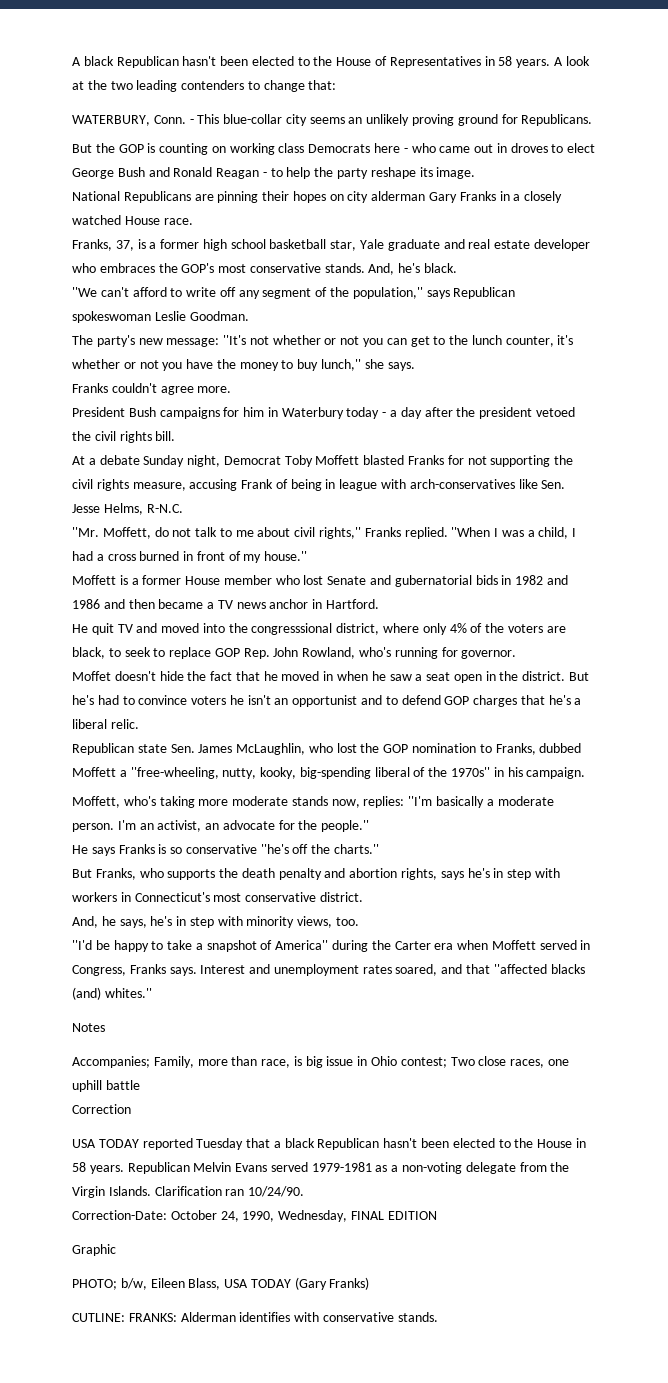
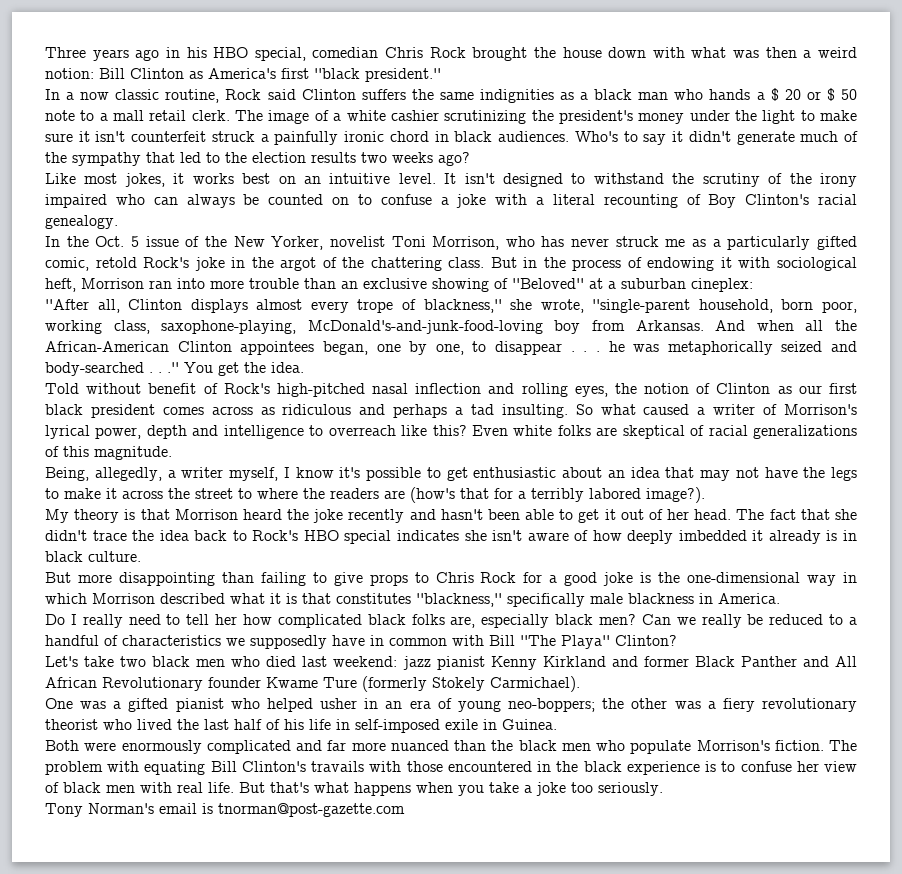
- A black Republican hasn't been elected to the House of Representatives in 58 years. A look at the two leading contenders to change that:
- WATERBURY, Conn. - This blue-collar city seems an unlikely proving ground for Republicans.
- But the GOP is counting on working class Democrats here - who came out in droves to elect George Bush and Ronald Reagan - to help the party reshape its image.
- National Republicans are pinning their hopes on city alderman Gary Franks in a closely watched House race.
- Franks, 37, is a former high school basketball star, Yale graduate and real estate developer who embraces the GOP's most conservative stands. And, he's black.
- ''We can't afford to write off any segment of the population,'' says Republican spokeswoman Leslie Goodman.
- The party's new message: ''It's not whether or not you can get to the lunch counter, it's whether or not you have the money to buy lunch,'' she says.
- Franks couldn't agree more.
- President Bush campaigns for him in Waterbury today - a day after the president vetoed the civil rights bill.
- At a debate Sunday night, Democrat Toby Moffett blasted Franks for not supporting the civil rights measure, accusing Frank of being in league with arch-conservatives like Sen. Jesse Helms, R-N.C.
- ''Mr. Moffett, do not talk to me about civil rights,'' Franks replied. ''When I was a child, I had a cross burned in front of my house.''
- Moffett is a former House member who lost Senate and gubernatorial bids in 1982 and 1986 and then became a TV news anchor in Hartford.
- He quit TV and moved into the congresssional district, where only 4% of the voters are black, to seek to replace GOP Rep. John Rowland, who's running for governor.
- Moffet doesn't hide the fact that he moved in when he saw a seat open in the district. But he's had to convince voters he isn't an opportunist and to defend GOP charges that he's a liberal relic.
- Republican state Sen. James McLaughlin, who lost the GOP nomination to Franks, dubbed Moffett a ''free-wheeling, nutty, kooky, big-spending liberal of the 1970s'' in his campaign.
- Moffett, who's taking more moderate stands now, replies: ''I'm basically a moderate person. I'm an activist, an advocate for the people.''
- He says Franks is so conservative ''he's off the charts.''
- But Franks, who supports the death penalty and abortion rights, says he's in step with workers in Connecticut's most conservative district.
- And, he says, he's in step with minority views, too.
- ''I'd be happy to take a snapshot of America'' during the Carter era when Moffett served in Congress, Franks says. Interest and unemployment rates soared, and that ''affected blacks (and) whites.''
- Notes
- Accompanies; Family, more than race, is big issue in Ohio contest; Two close races, one uphill battle
- Correction
- USA TODAY reported Tuesday that a black Republican hasn't been elected to the House in 58 years. Republican Melvin Evans served 1979-1981 as a non-voting delegate from the Virgin Islands. Clarification ran 10/24/90.
- Correction-Date: October 24, 1990, Wednesday, FINAL EDITION
- Graphic
- PHOTO; b/w, Eileen Blass, USA TODAY (Gary Franks)
- CUTLINE: FRANKS: Alderman identifies with conservative stands.
+ Three years ago in his HBO special, comedian Chris Rock brought the house down with what was then a weird notion: Bill Clinton as America's first ''black president.''
+ In a now classic routine, Rock said Clinton suffers the same indignities as a black man who hands a $ 20 or $ 50 note to a mall retail clerk. The image of a white cashier scrutinizing the president's money under the light to make sure it isn't counterfeit struck a painfully ironic chord in black audiences. Who's to say it didn't generate much of the sympathy that led to the election results two weeks ago?
+ Like most jokes, it works best on an intuitive level. It isn't designed to withstand the scrutiny of the irony impaired who can always be counted on to confuse a joke with a literal recounting of Boy Clinton's racial genealogy.
+ In the Oct. 5 issue of the New Yorker, novelist Toni Morrison, who has never struck me as a particularly gifted comic, retold Rock's joke in the argot of the chattering class. But in the process of endowing it with sociological heft, Morrison ran into more trouble than an exclusive showing of ''Beloved'' at a suburban cineplex:
+ ''After all, Clinton displays almost every trope of blackness,'' she wrote, ''single-parent household, born poor, working class, saxophone-playing, McDonald's-and-junk-food-loving boy from Arkansas. And when all the African-American Clinton appointees began, one by one, to disappear . . . he was metaphorically seized and body-searched . . .'' You get the idea.
+ Told without benefit of Rock's high-pitched nasal inflection and rolling eyes, the notion of Clinton as our first black president comes across as ridiculous and perhaps a tad insulting. So what caused a writer of Morrison's lyrical power, depth and intelligence to overreach like this? Even white folks are skeptical of racial generalizations of this magnitude.
+ Being, allegedly, a writer myself, I know it's possible to get enthusiastic about an idea that may not have the legs to make it across the street to where the readers are (how's that for a terribly labored image?).
+ My theory is that Morrison heard the joke recently and hasn't been able to get it out of her head. The fact that she didn't trace the idea back to Rock's HBO special indicates she isn't aware of how deeply imbedded it already is in black culture.
+ But more disappointing than failing to give props to Chris Rock for a good joke is the one-dimensional way in which Morrison described what it is that constitutes ''blackness,'' specifically male blackness in America.
+ Do I really need to tell her how complicated black folks are, especially black men? Can we really be reduced to a handful of characteristics we supposedly have in common with Bill ''The Playa'' Clinton?
+ Let's take two black men who died last weekend: jazz pianist Kenny Kirkland and former Black Panther and All African Revolutionary founder Kwame Ture (formerly Stokely Carmichael).
+ One was a gifted pianist who helped usher in an era of young neo-boppers; the other was a fiery revolutionary theorist who lived the last half of his life in self-imposed exile in Guinea.
+ Both were enormously complicated and far more nuanced than the black men who populate Morrison's fiction. The problem with equating Bill Clinton's travails with those encountered in the black experience is to confuse her view of black men with real life. But that's what happens when you take a joke too seriously.
+ Tony Norman's email is tnorman@post-gazette.com

